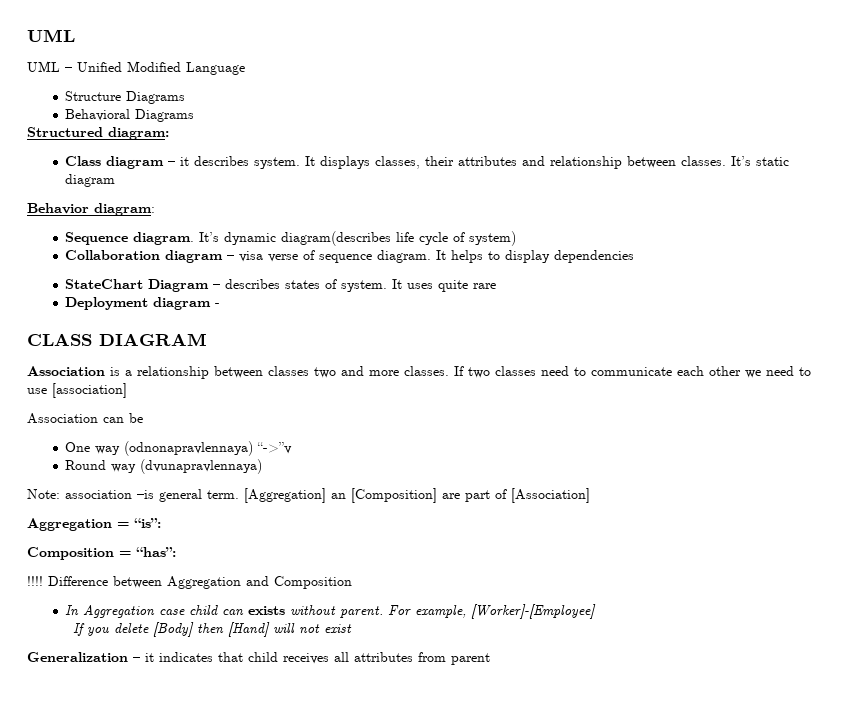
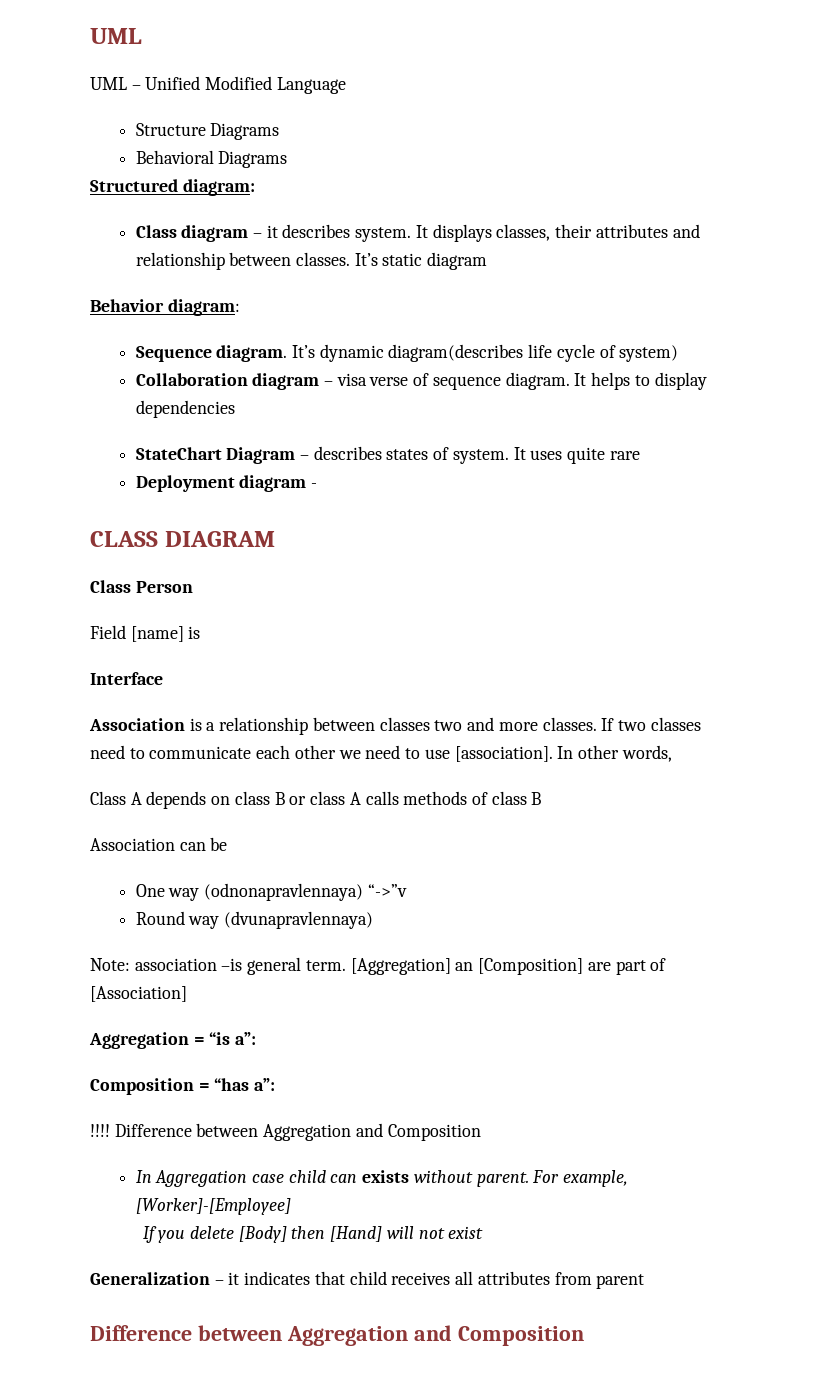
+ Class Person
+ Field [name] is
+ Interface
- If two classes need to communicate each other we need to use [association]
+ If two classes need to communicate each other we need to use [association]. In other words,
+ Class A depends on class B or class A calls methods of class B
- Aggregation = “is”:
+ Aggregation = “is a”:
- Composition = “has”:
+ Composition = “has a”:
  Generalization – it indicates that child receives all attributes from parent
+ Difference between Aggregation and Composition

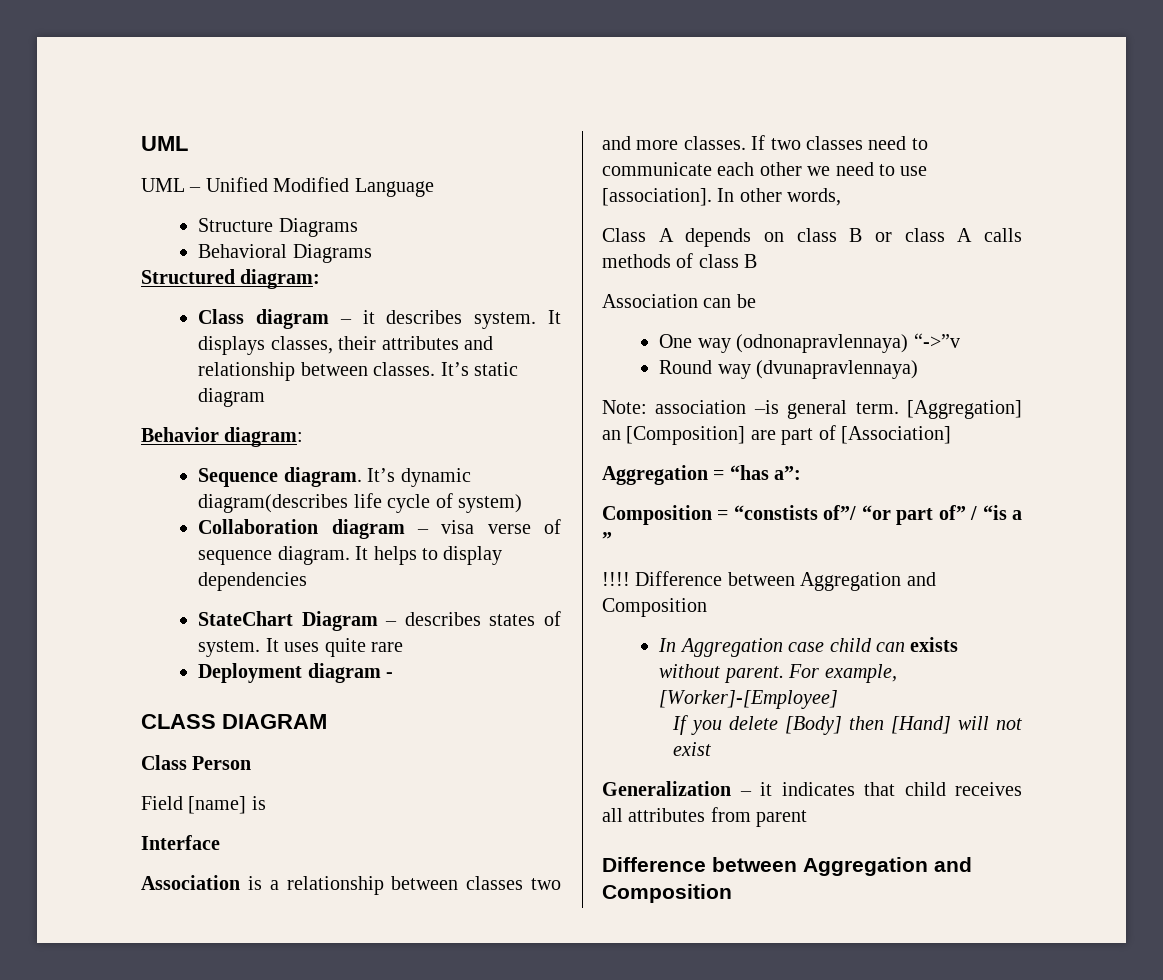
- Aggregation = “is a”:
+ Aggregation = “has a”:
- Composition = “has a”:
+ Composition = “constists of”/ “or part of” / “is a ”

